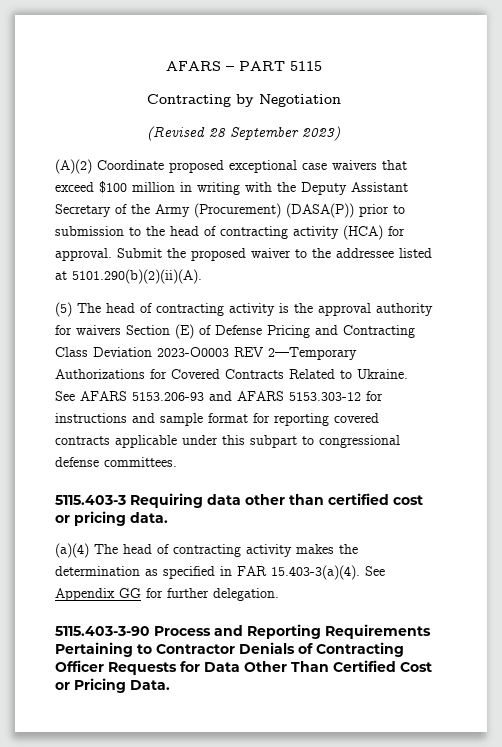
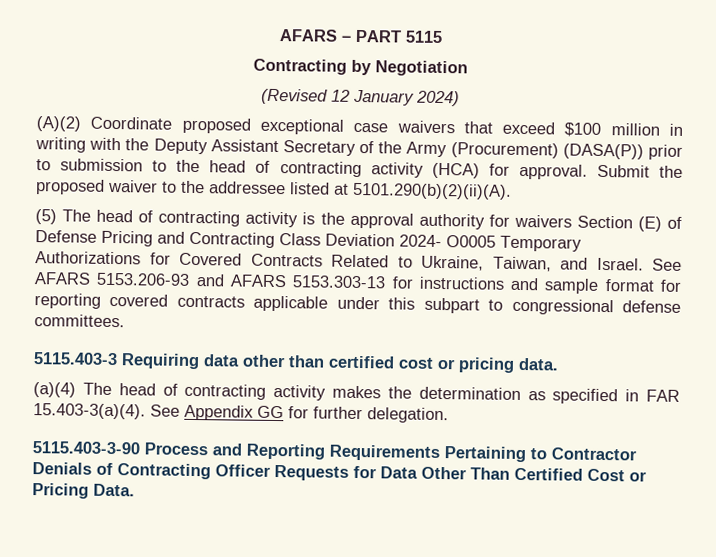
- (Revised 28 September 2023)
+ (Revised 12 January 2024)
- (5) The head of contracting activity is the approval authority for waivers Section (E) of Defense Pricing and Contracting Class Deviation 2023-O0003 REV 2—Temporary Authorizations for Covered Contracts Related to Ukraine.
+ (5) The head of contracting activity is the approval authority for waivers Section (E) of Defense Pricing and Contracting Class Deviation 2024- O0005 Temporary Authorizations for Covered Contracts Related to Ukraine, Taiwan, and Israel.
- See AFARS 5153.206-93 and AFARS 5153.303-12 for instructions and sample format for reporting covered contracts applicable under this subpart to congressional defense committees.
+ See AFARS 5153.206-93 and AFARS 5153.303-13 for instructions and sample format for reporting covered contracts applicable under this subpart to congressional defense committees.

